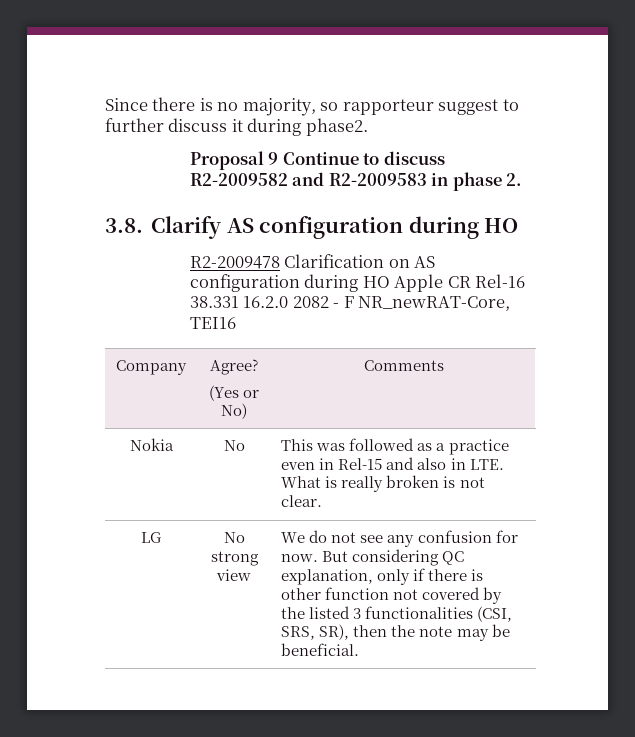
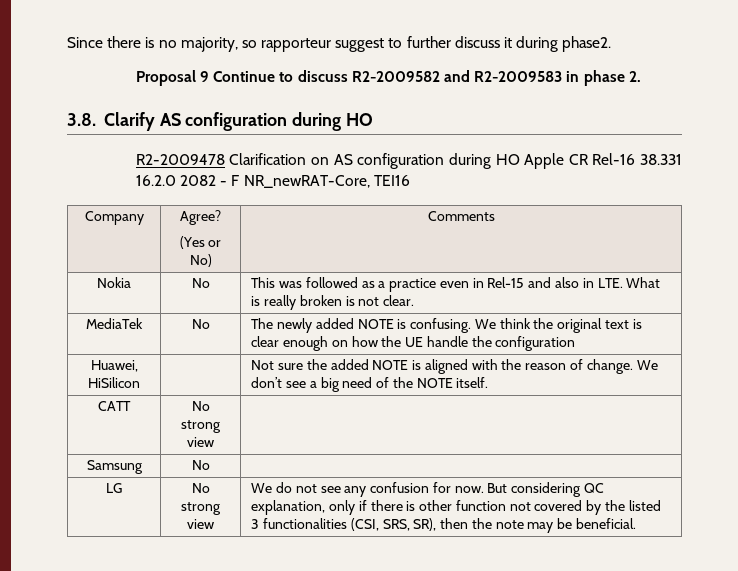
+ MediaTek | No | The newly added NOTE is confusing. We think the original text is clear enough on how the UE handle the configuration
+ Huawei, HiSilicon | | Not sure the added NOTE is aligned with the reason of change. We don’t see a big need of the NOTE itself.
+ CATT | No strong view |
+ Samsung | No |

